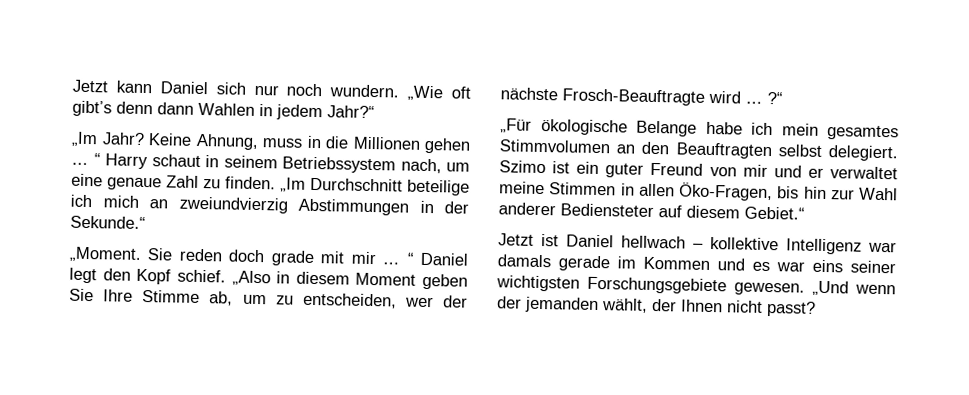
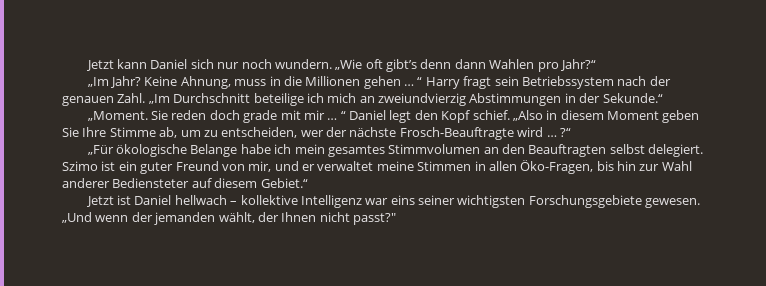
- „Wie oft gibt’s denn dann Wahlen in jedem Jahr?“
+ „Wie oft gibt’s denn dann Wahlen pro Jahr?“
- “ Harry schaut in seinem Betriebssystem nach, um eine genaue Zahl zu finden.
+ “ Harry fragt sein Betriebssystem nach der genauen Zahl.
- Szimo ist ein guter Freund von mir und er verwaltet meine Stimmen in allen Öko-Fragen, bis hin zur Wahl anderer Bediensteter auf diesem Gebiet.“
+ Szimo ist ein guter Freund von mir, und er verwaltet meine Stimmen in allen Öko-Fragen, bis hin zur Wahl anderer Bediensteter auf diesem Gebiet.“
- Jetzt ist Daniel hellwach – kollektive Intelligenz war damals gerade im Kommen und es war eins seiner wichtigsten Forschungsgebiete gewesen.
+ Jetzt ist Daniel hellwach – kollektive Intelligenz war eins seiner wichtigsten Forschungsgebiete gewesen.
- „Und wenn der jemanden wählt, der Ihnen nicht passt?
+ „Und wenn der jemanden wählt, der Ihnen nicht passt?"

